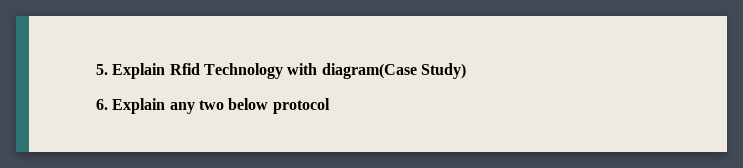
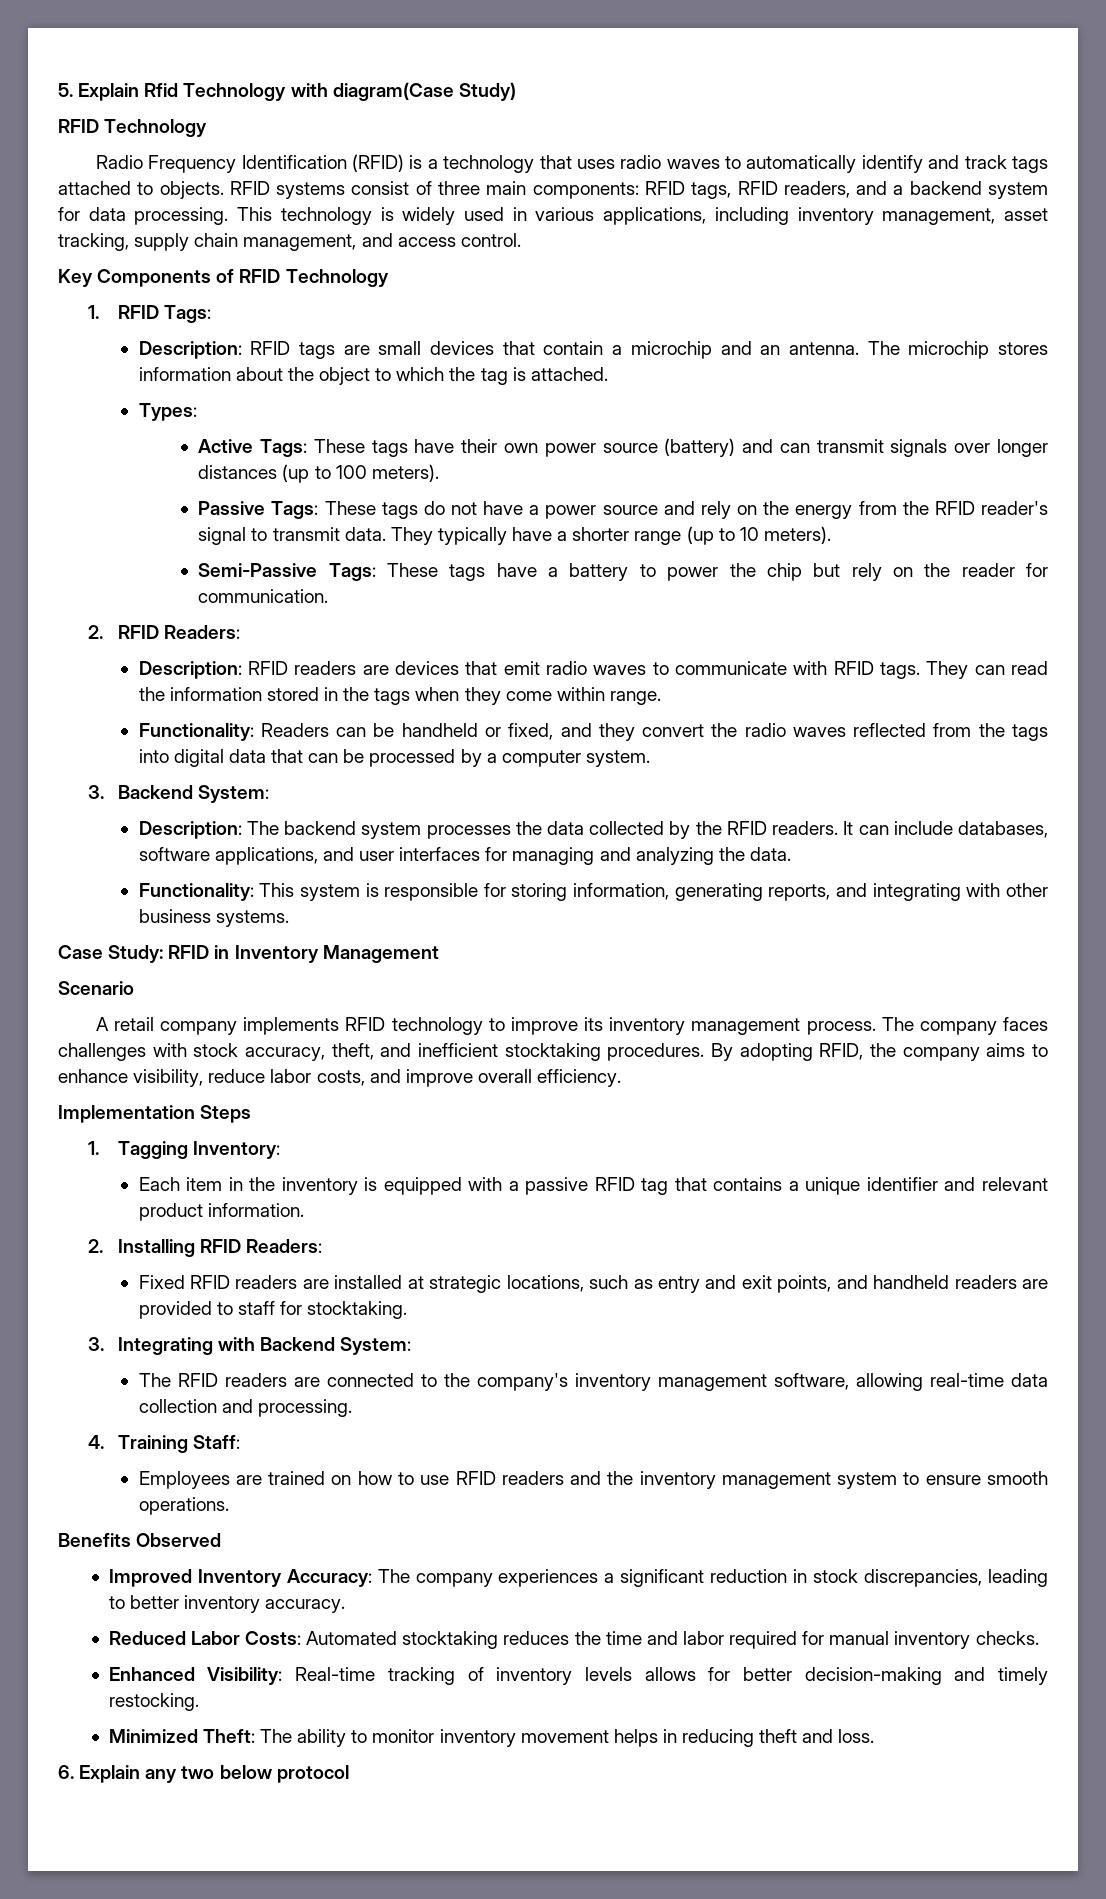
  5. Explain Rfid Technology with diagram(Case Study)
+ RFID Technology
+ Radio Frequency Identification (RFID) is a technology that uses radio waves to automatically identify and track tags attached to objects. RFID systems consist of three main components: RFID tags, RFID readers, and a backend system for data processing. This technology is widely used in various applications, including inventory management, asset tracking, supply chain management, and access control.
+ Key Components of RFID Technology
+ 1. RFID Tags:
+ Description: RFID tags are small devices that contain a microchip and an antenna. The microchip stores information about the object to which the tag is attached.
+ Types:
+ Active Tags: These tags have their own power source (battery) and can transmit signals over longer distances (up to 100 meters).
+ Passive Tags: These tags do not have a power source and rely on the energy from the RFID reader's signal to transmit data. They typically have a shorter range (up to 10 meters).
+ Semi-Passive Tags: These tags have a battery to power the chip but rely on the reader for communication.
+ 2. RFID Readers:
+ Description: RFID readers are devices that emit radio waves to communicate with RFID tags. They can read the information stored in the tags when they come within range.
+ Functionality: Readers can be handheld or fixed, and they convert the radio waves reflected from the tags into digital data that can be processed by a computer system.
+ 3. Backend System:
+ Description: The backend system processes the data collected by the RFID readers. It can include databases, software applications, and user interfaces for managing and analyzing the data.
+ Functionality: This system is responsible for storing information, generating reports, and integrating with other business systems.
+ Case Study: RFID in Inventory Management
+ Scenario
+ A retail company implements RFID technology to improve its inventory management process. The company faces challenges with stock accuracy, theft, and inefficient stocktaking procedures. By adopting RFID, the company aims to enhance visibility, reduce labor costs, and improve overall efficiency.
+ Implementation Steps
+ 1. Tagging Inventory:
+ Each item in the inventory is equipped with a passive RFID tag that contains a unique identifier and relevant product information.
+ 2. Installing RFID Readers:
+ Fixed RFID readers are installed at strategic locations, such as entry and exit points, and handheld readers are provided to staff for stocktaking.
+ 3. Integrating with Backend System:
+ The RFID readers are connected to the company's inventory management software, allowing real-time data collection and processing.
+ 4. Training Staff:
+ Employees are trained on how to use RFID readers and the inventory management system to ensure smooth operations.
+ Benefits Observed
+ Improved Inventory Accuracy: The company experiences a significant reduction in stock discrepancies, leading to better inventory accuracy.
+ Reduced Labor Costs: Automated stocktaking reduces the time and labor required for manual inventory checks.
+ Enhanced Visibility: Real-time tracking of inventory levels allows for better decision-making and timely restocking.
+ Minimized Theft: The ability to monitor inventory movement helps in reducing theft and loss.

